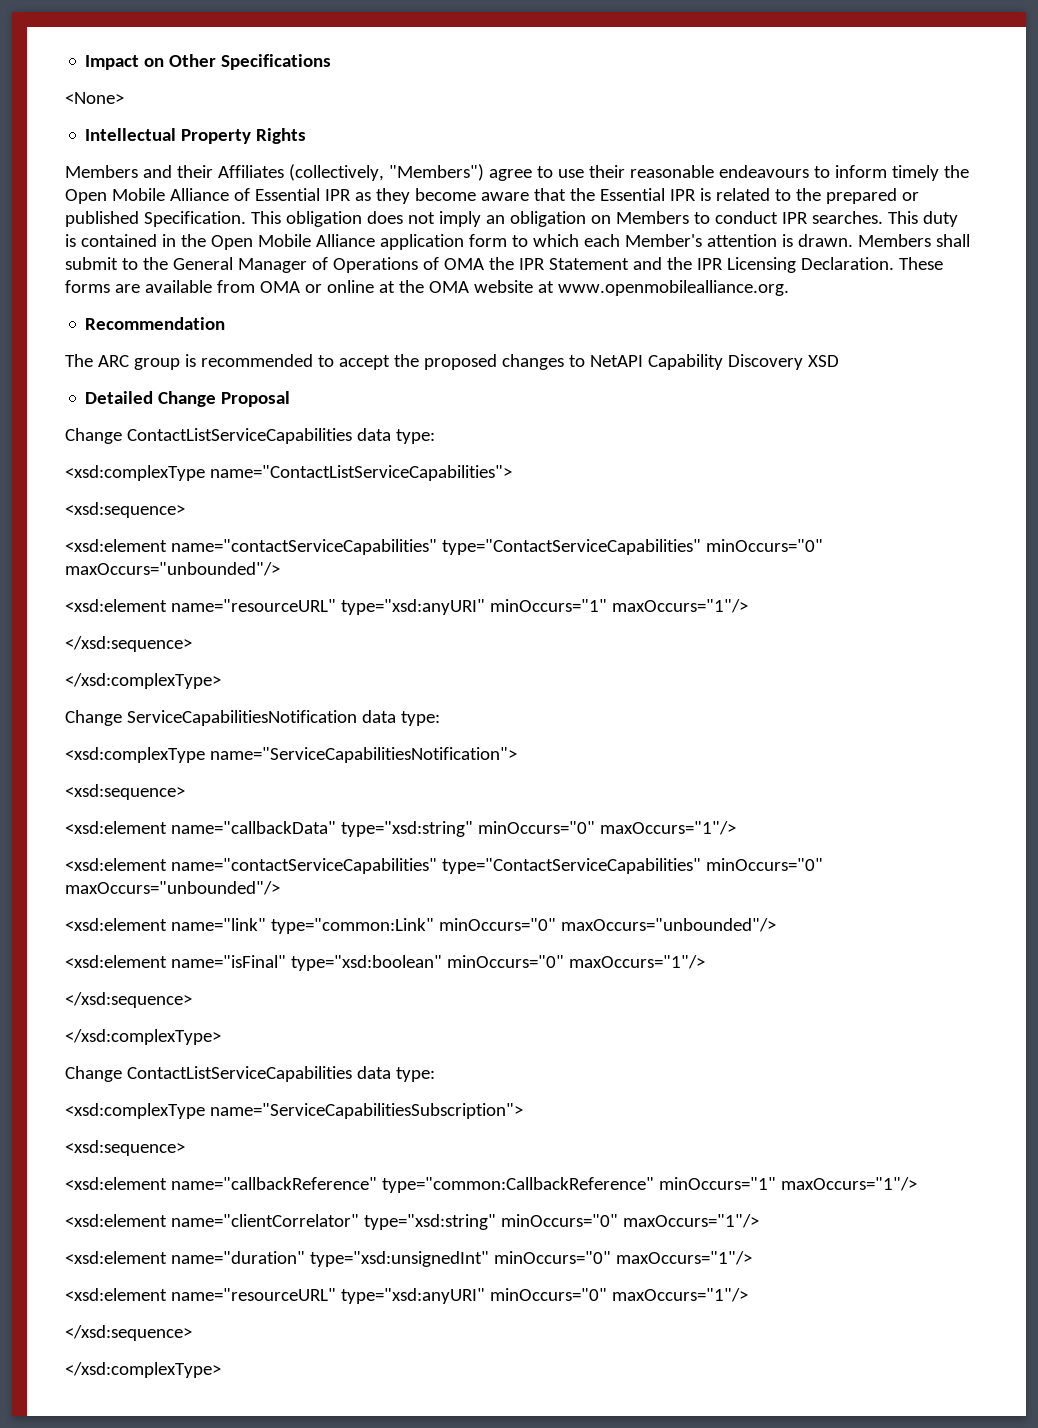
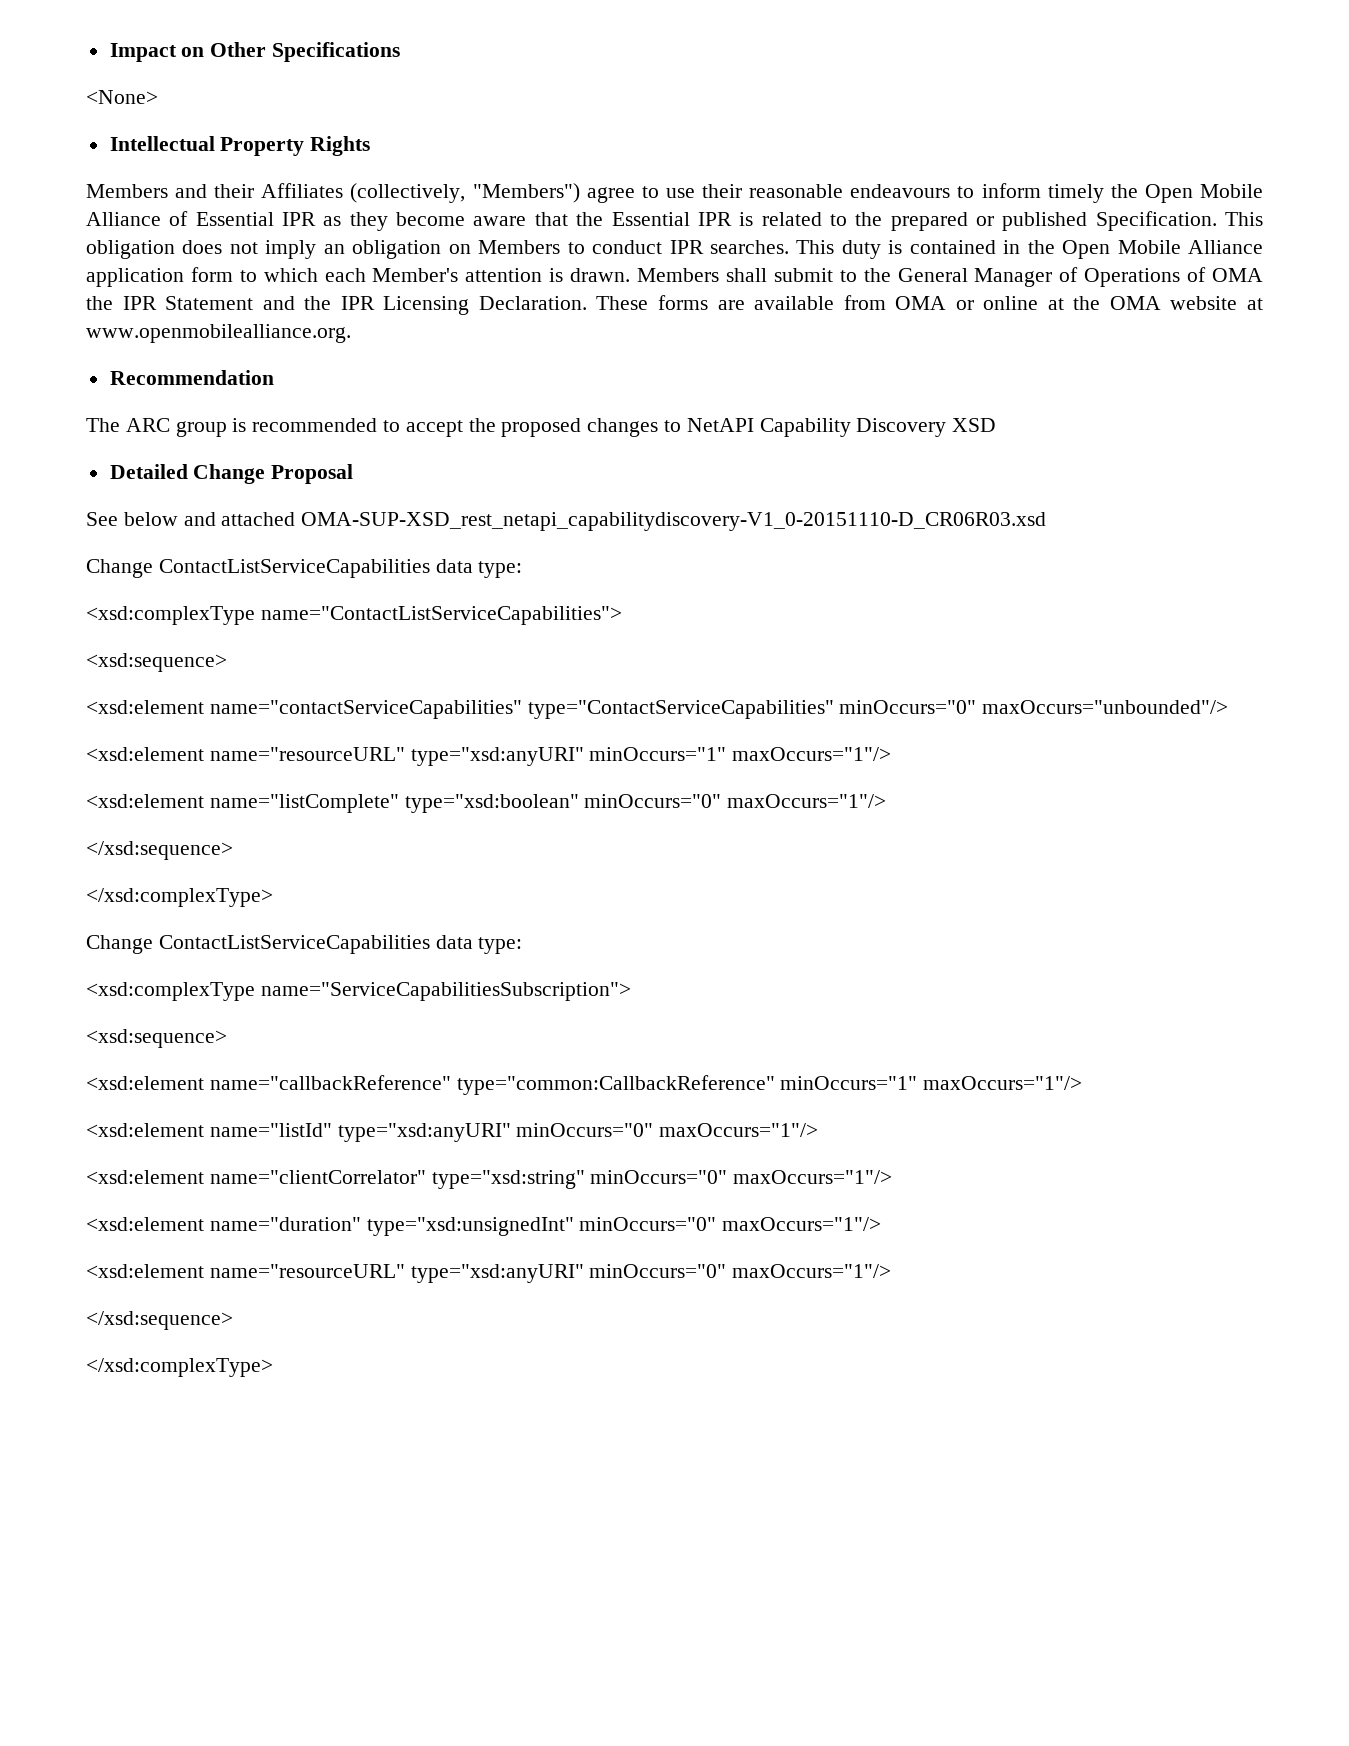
+ See below and attached OMA-SUP-XSD_rest_netapi_capabilitydiscovery-V1_0-20151110-D_CR06R03.xsd
  <xsd:element name="resourceURL" type="xsd:anyURI" minOccurs="1" maxOccurs="1"/>
- </xsd:sequence>
- </xsd:complexType>
- Change ServiceCapabilitiesNotification data type:
- <xsd:complexType name="ServiceCapabilitiesNotification">
- <xsd:sequence>
- <xsd:element name="callbackData" type="xsd:string" minOccurs="0" maxOccurs="1"/>
- <xsd:element name="contactServiceCapabilities" type="ContactServiceCapabilities" minOccurs="0" maxOccurs="unbounded"/>
- <xsd:element name="link" type="common:Link" minOccurs="0" maxOccurs="unbounded"/>
- <xsd:element name="isFinal" type="xsd:boolean" minOccurs="0" maxOccurs="1"/>
+ <xsd:element name="listComplete" type="xsd:boolean" minOccurs="0" maxOccurs="1"/>
+ <xsd:element name="listId" type="xsd:anyURI" minOccurs="0" maxOccurs="1"/>

